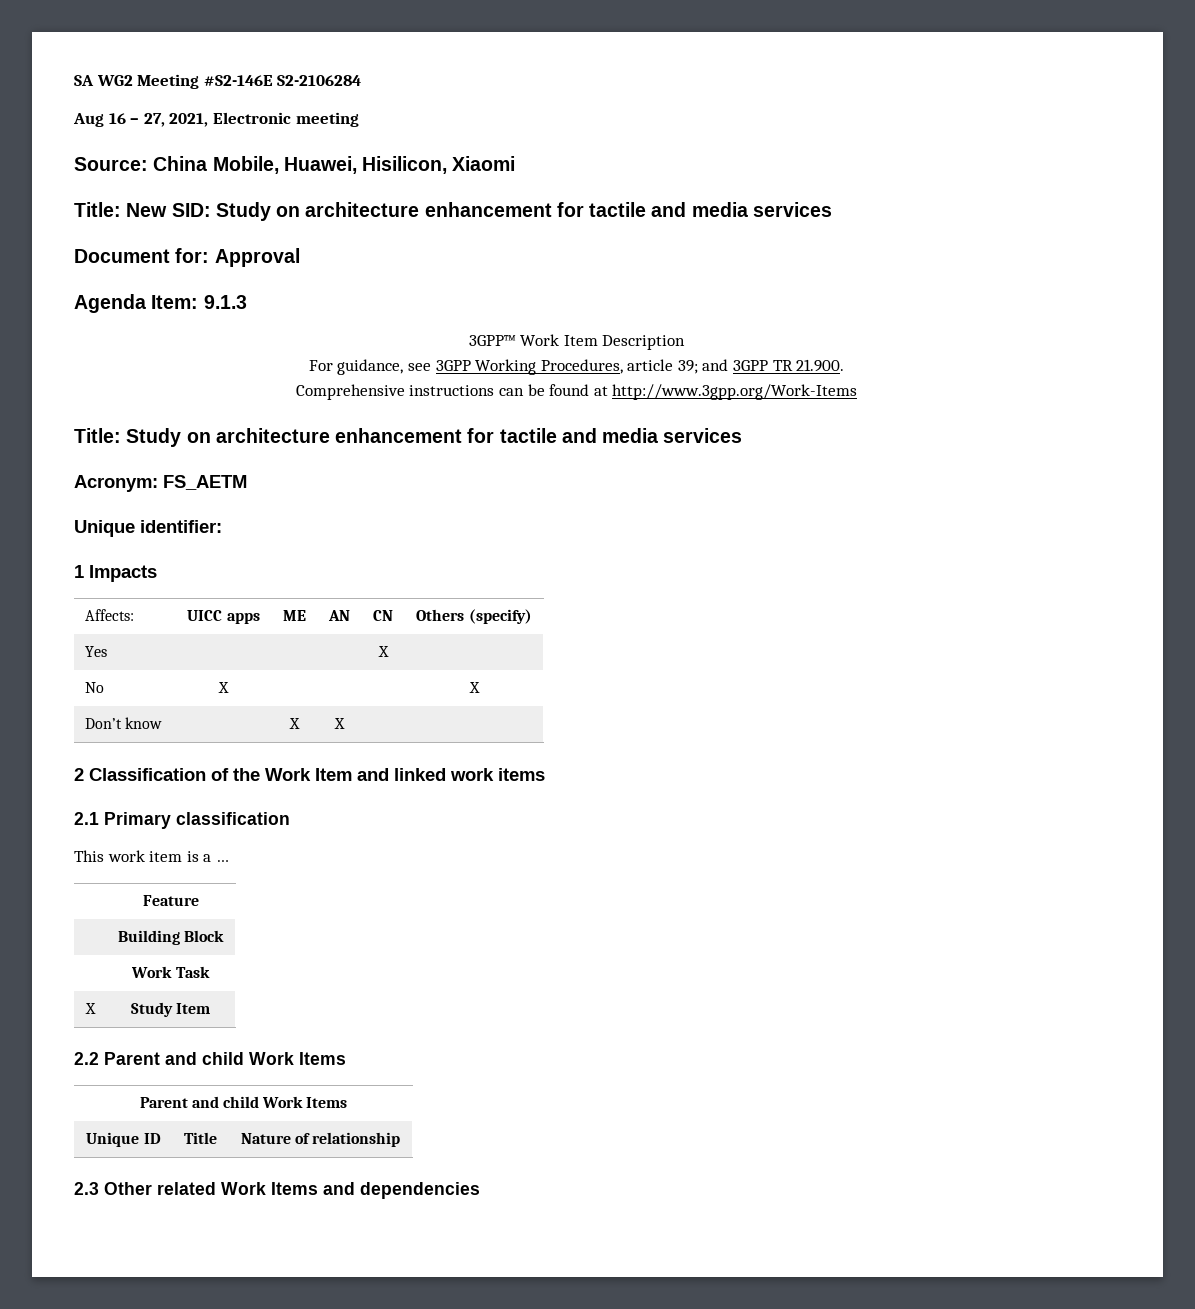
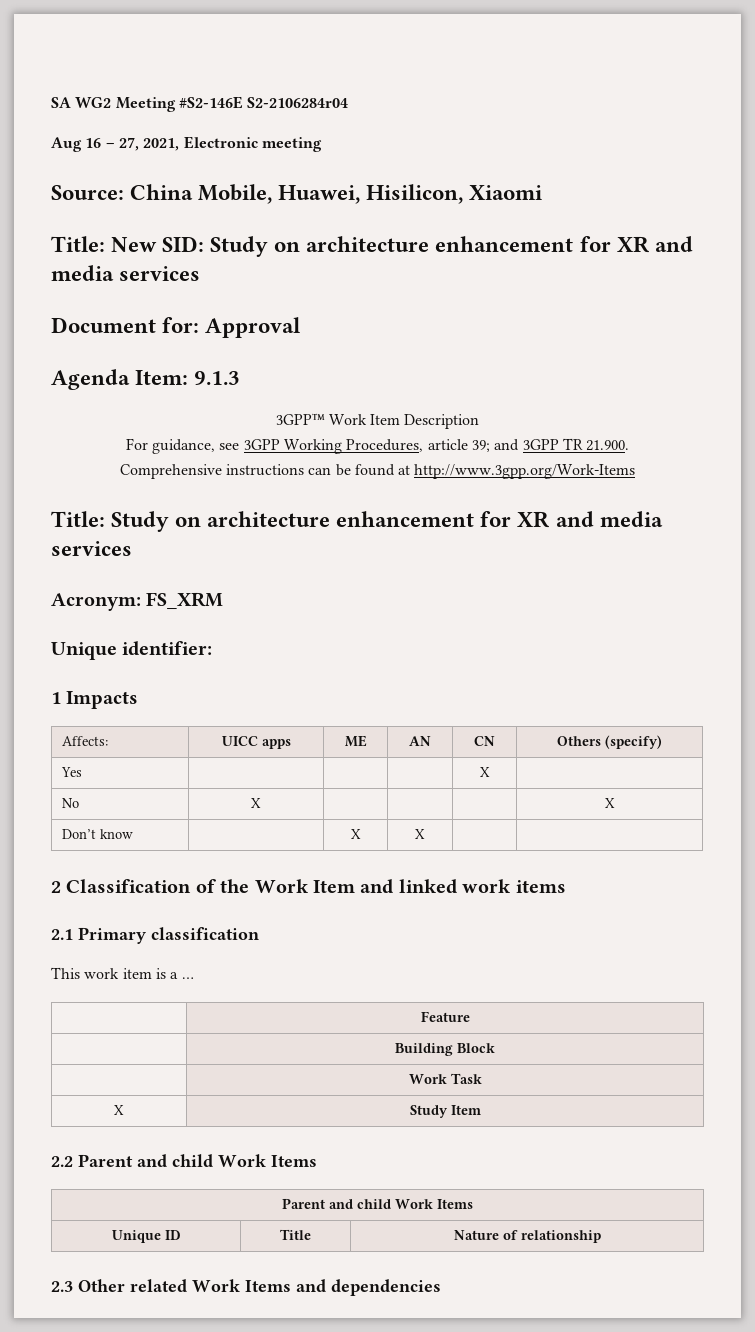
- SA WG2 Meeting #S2-146E S2-2106284
+ SA WG2 Meeting #S2-146E S2-2106284r04
- Title: New SID: Study on architecture enhancement for tactile and media services
+ Title: New SID: Study on architecture enhancement for XR and media services
- Title: Study on architecture enhancement for tactile and media services
+ Title: Study on architecture enhancement for XR and media services
- Acronym: FS_AETM
+ Acronym: FS_XRM

